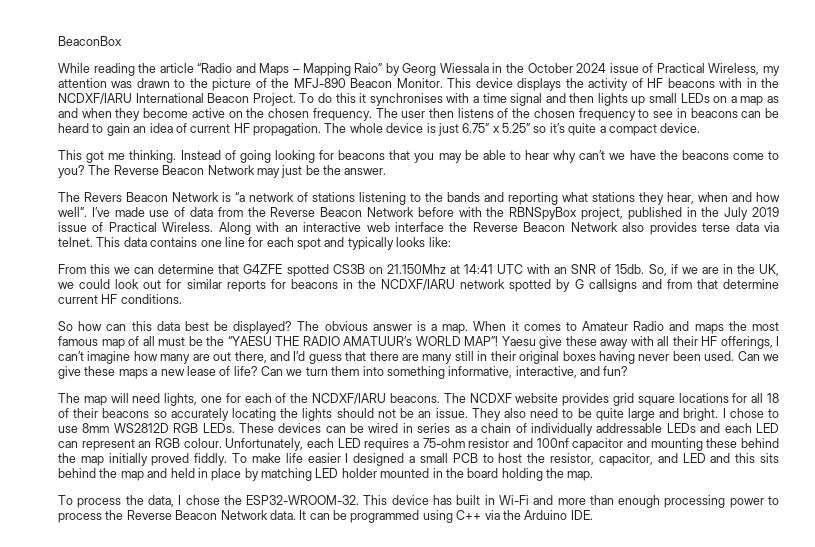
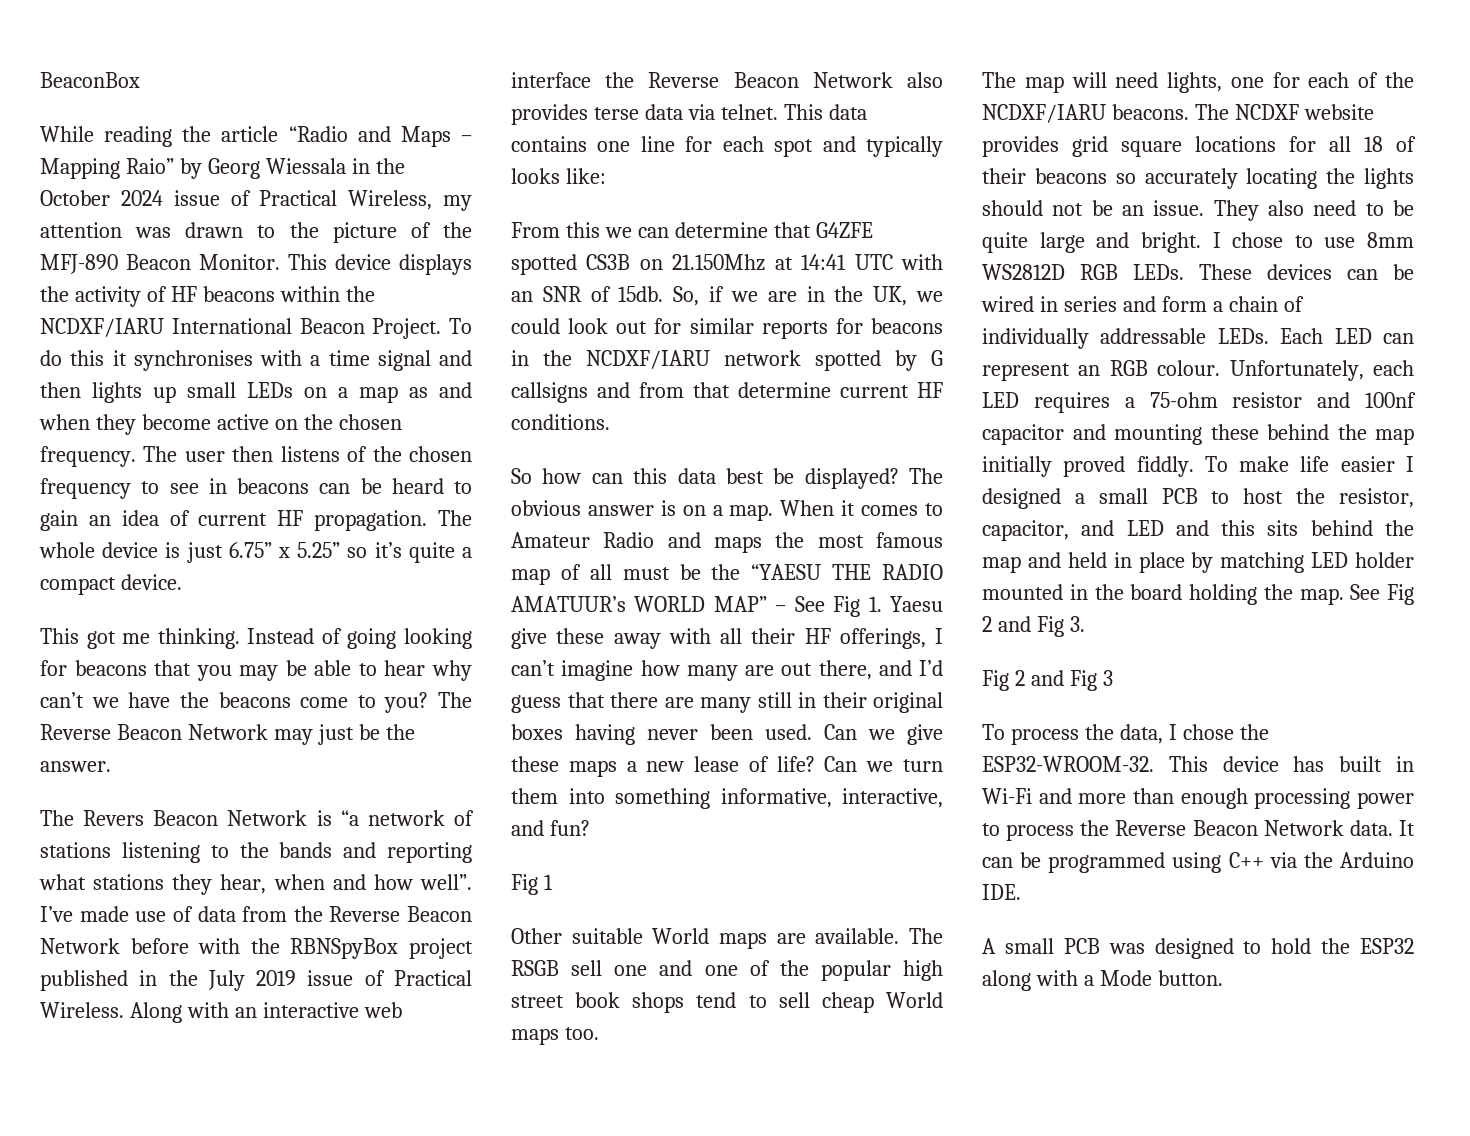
- This device displays the activity of HF beacons with in the NCDXF/IARU International Beacon Project.
+ This device displays the activity of HF beacons within the NCDXF/IARU International Beacon Project.
- I’ve made use of data from the Reverse Beacon Network before with the RBNSpyBox project, published in the July 2019 issue of Practical Wireless.
+ I’ve made use of data from the Reverse Beacon Network before with the RBNSpyBox project published in the July 2019 issue of Practical Wireless.
- The obvious answer is a map.
+ The obvious answer is on a map.
- When it comes to Amateur Radio and maps the most famous map of all must be the “YAESU THE RADIO AMATUUR’s WORLD MAP”! Yaesu give these away with all their HF offerings, I can’t imagine how many are out there, and I’d guess that there are many still in their original boxes having never been used.
+ When it comes to Amateur Radio and maps the most famous map of all must be the “YAESU THE RADIO AMATUUR’s WORLD MAP” – See Fig 1. Yaesu give these away with all their HF offerings, I can’t imagine how many are out there, and I’d guess that there are many still in their original boxes having never been used.
+ Fig 1
+ Other suitable World maps are available. The RSGB sell one and one of the popular high street book shops tend to sell cheap World maps too.
- These devices can be wired in series as a chain of individually addressable LEDs and each LED can represent an RGB colour.
+ These devices can be wired in series and form a chain of individually addressable LEDs. Each LED can represent an RGB colour.
+ See Fig 2 and Fig 3.
+ Fig 2 and Fig 3
+ A small PCB was designed to hold the ESP32 along with a Mode button.

